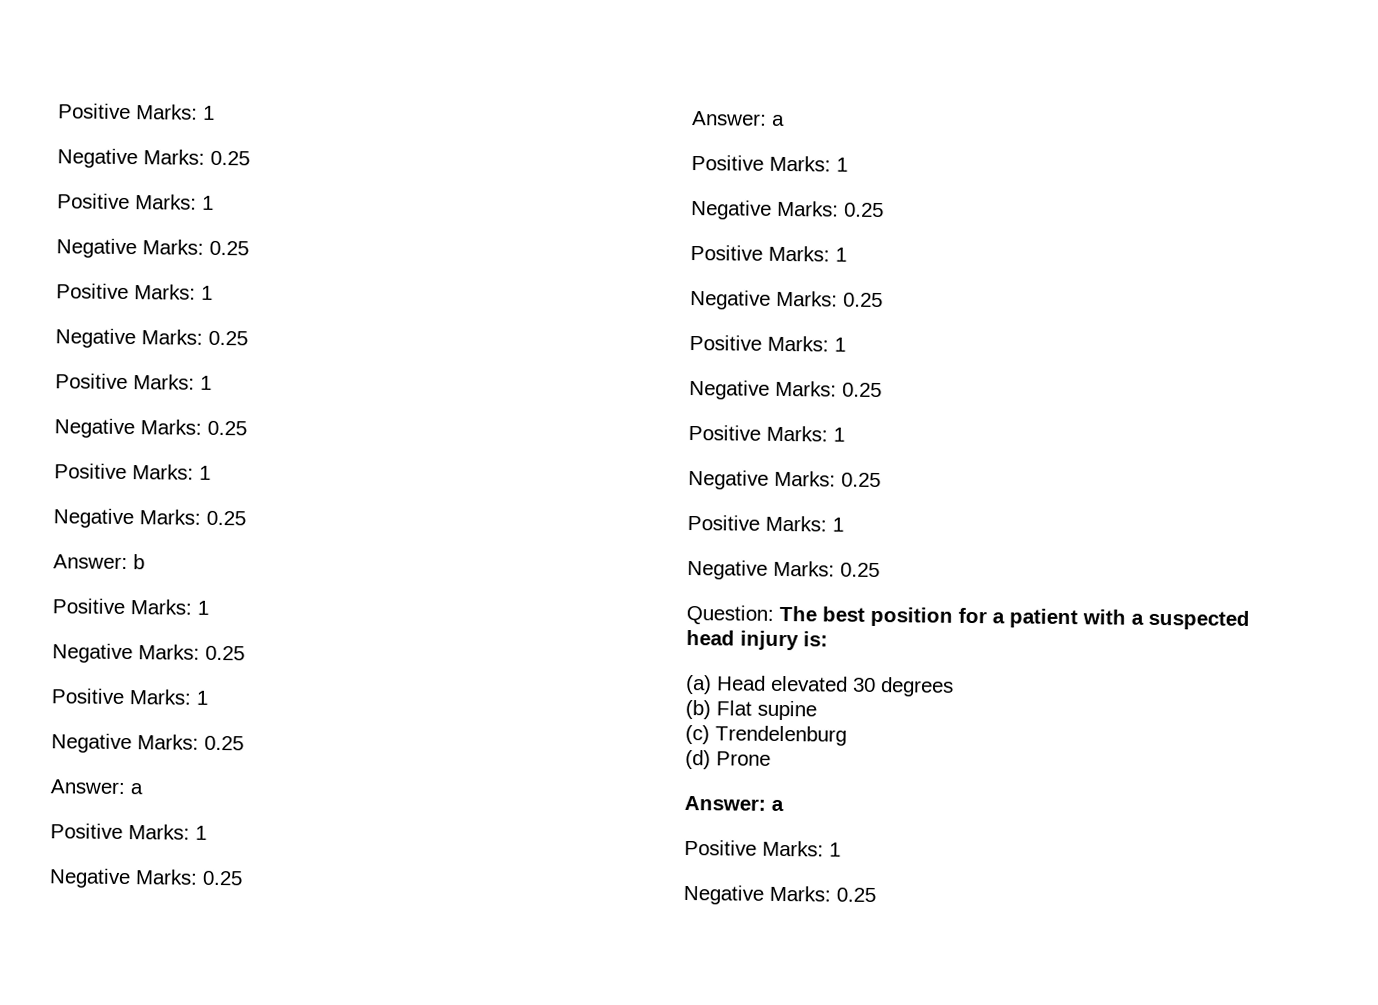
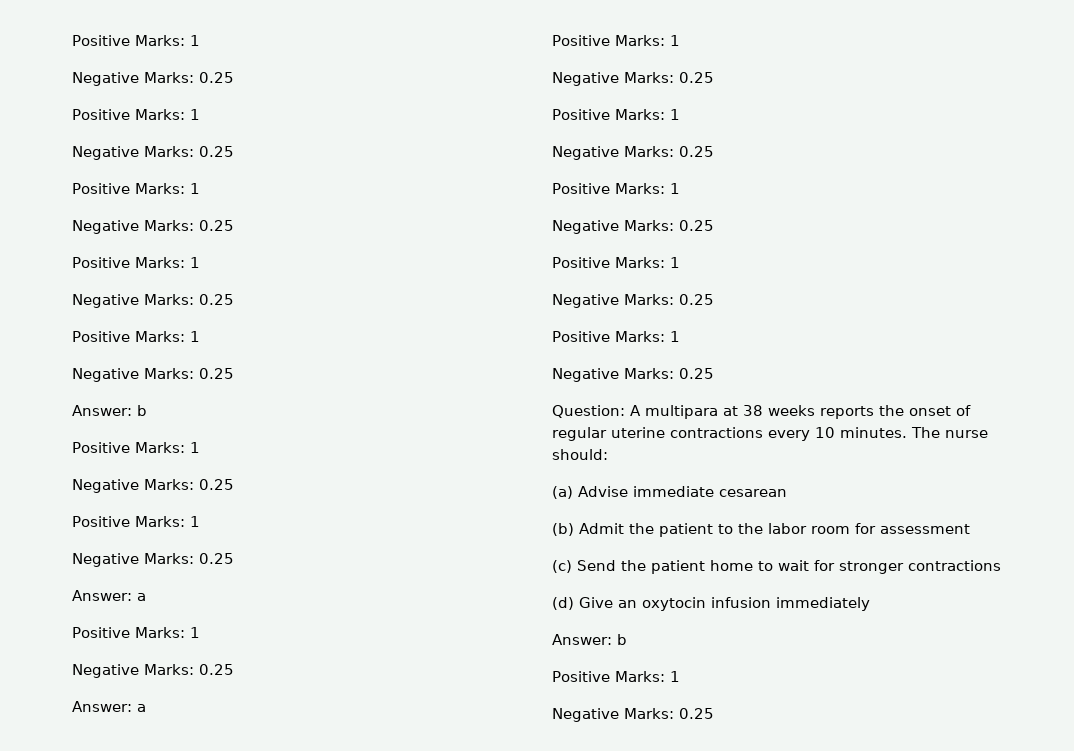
- Question: The best position for a patient with a suspected head injury is:
- (a) Head elevated 30 degrees
- (b) Flat supine
- (c) Trendelenburg
- (d) Prone
- Answer: a
+ Question: A multipara at 38 weeks reports the onset of regular uterine contractions every 10 minutes. The nurse should:
+ (a) Advise immediate cesarean
+ (b) Admit the patient to the labor room for assessment
+ (c) Send the patient home to wait for stronger contractions
+ (d) Give an oxytocin infusion immediately
+ Answer: b

